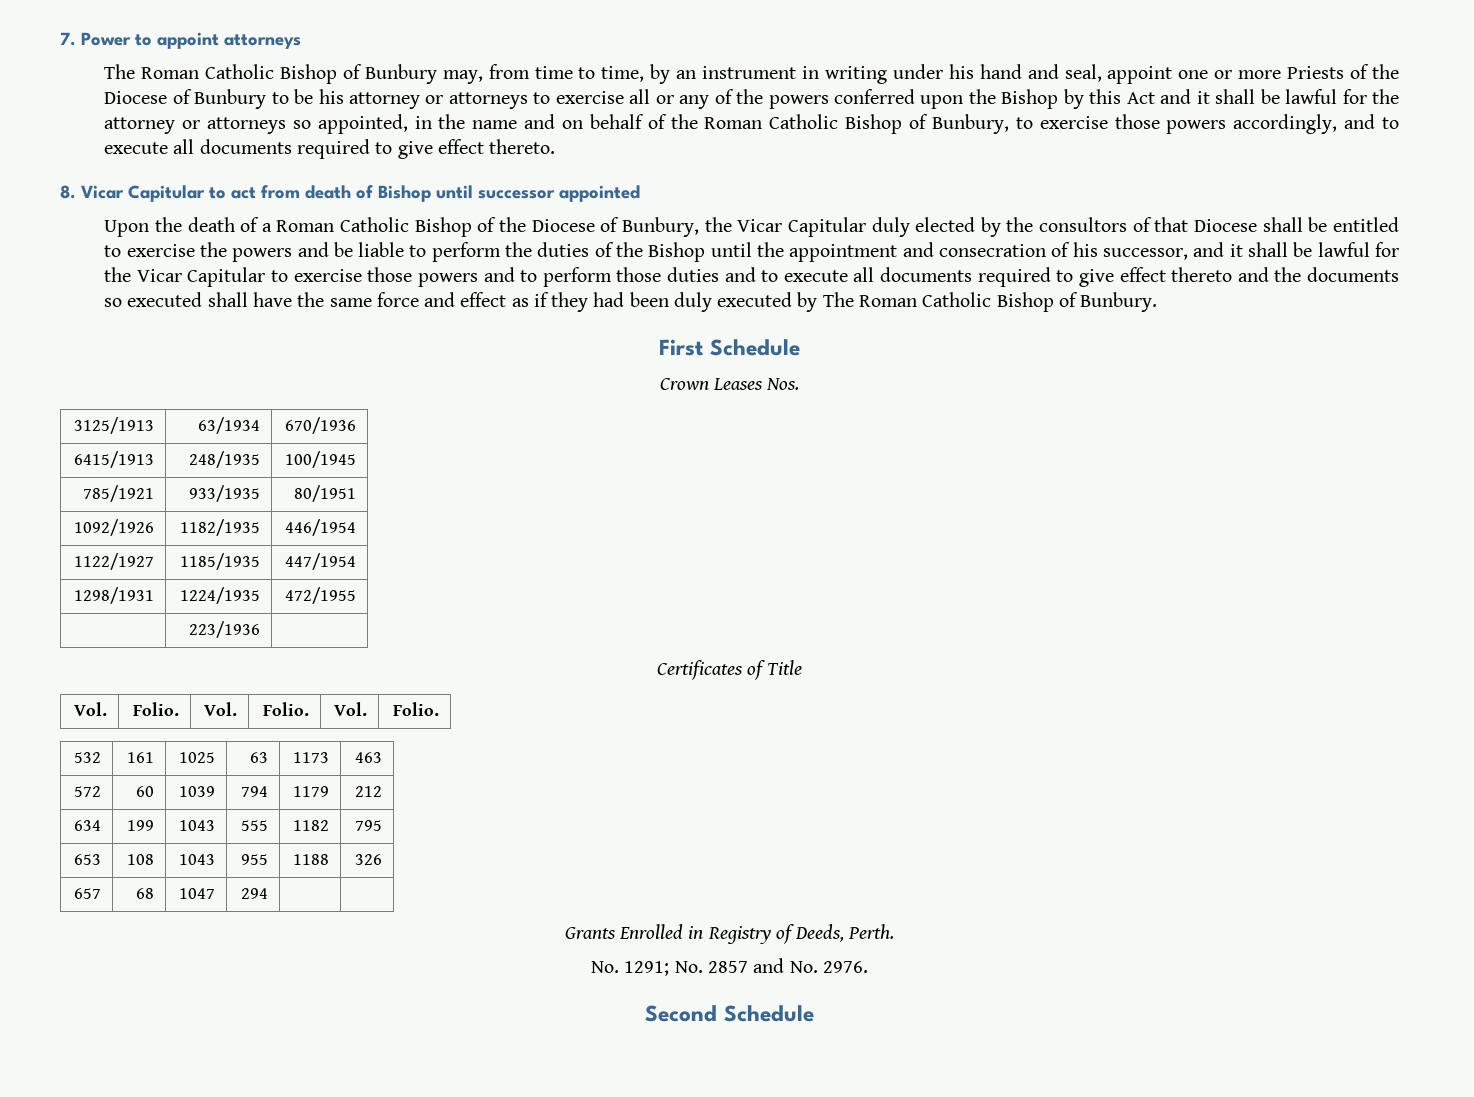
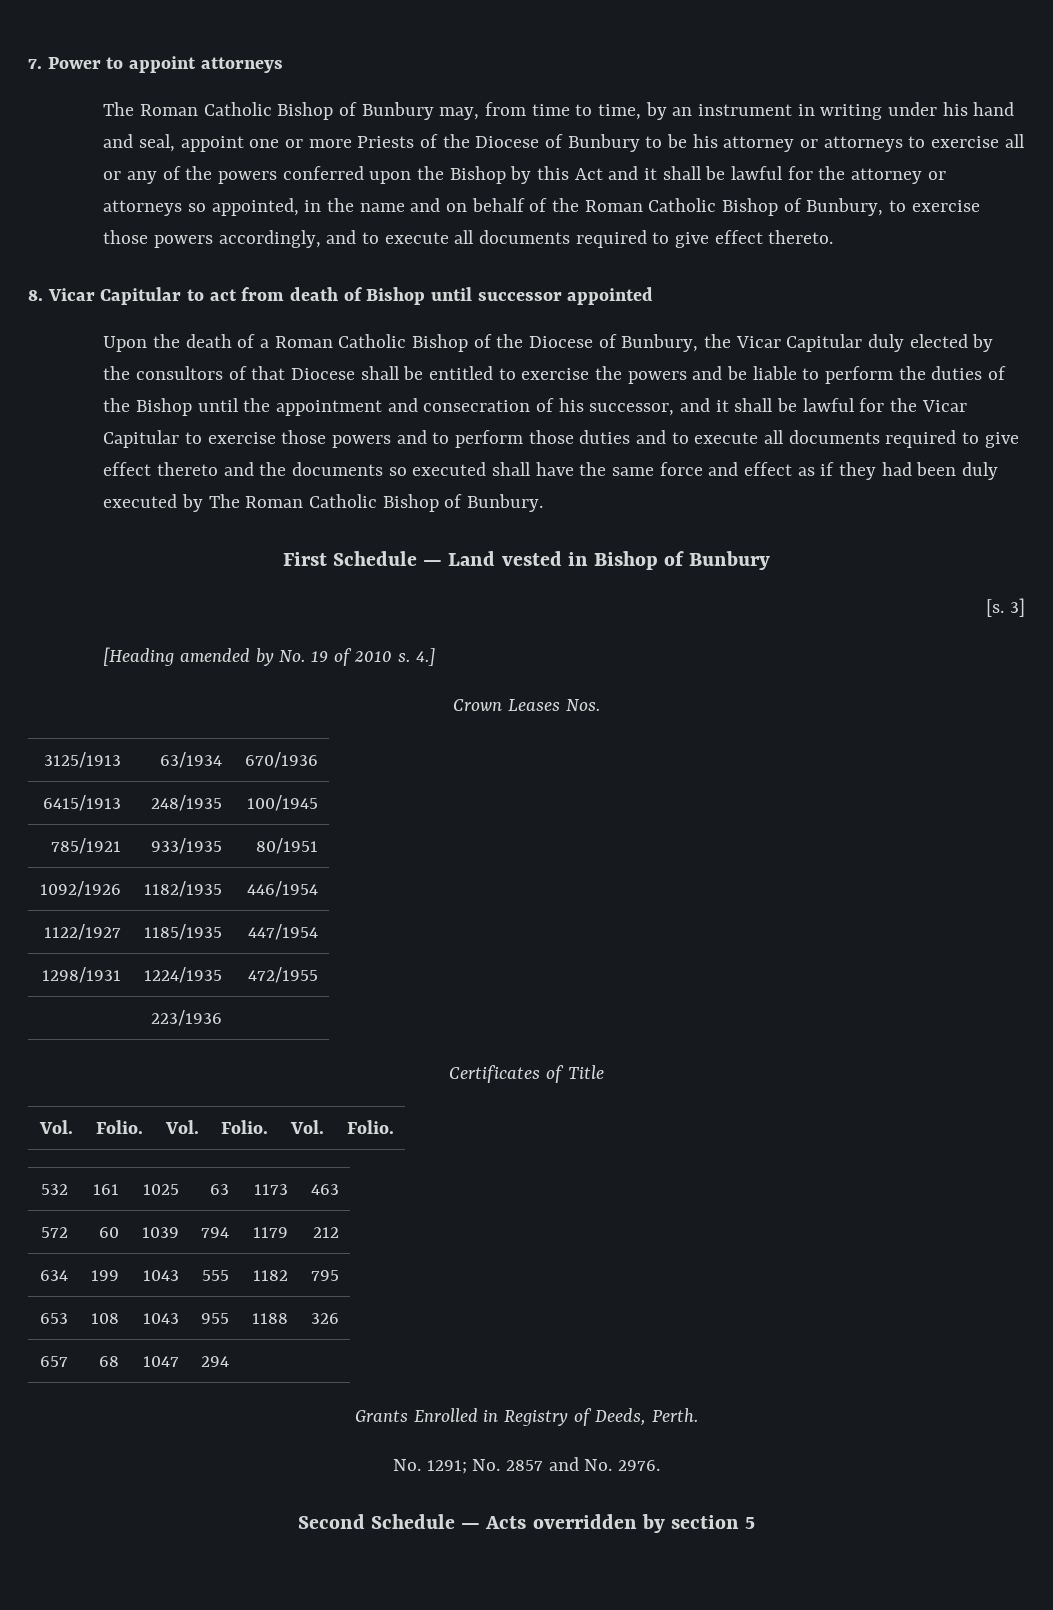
- First Schedule
+ First Schedule — Land vested in Bishop of Bunbury
+ [s. 3]
+ [Heading amended by No. 19 of 2010 s. 4.]
- Second Schedule
+ Second Schedule — Acts overridden by section 5

